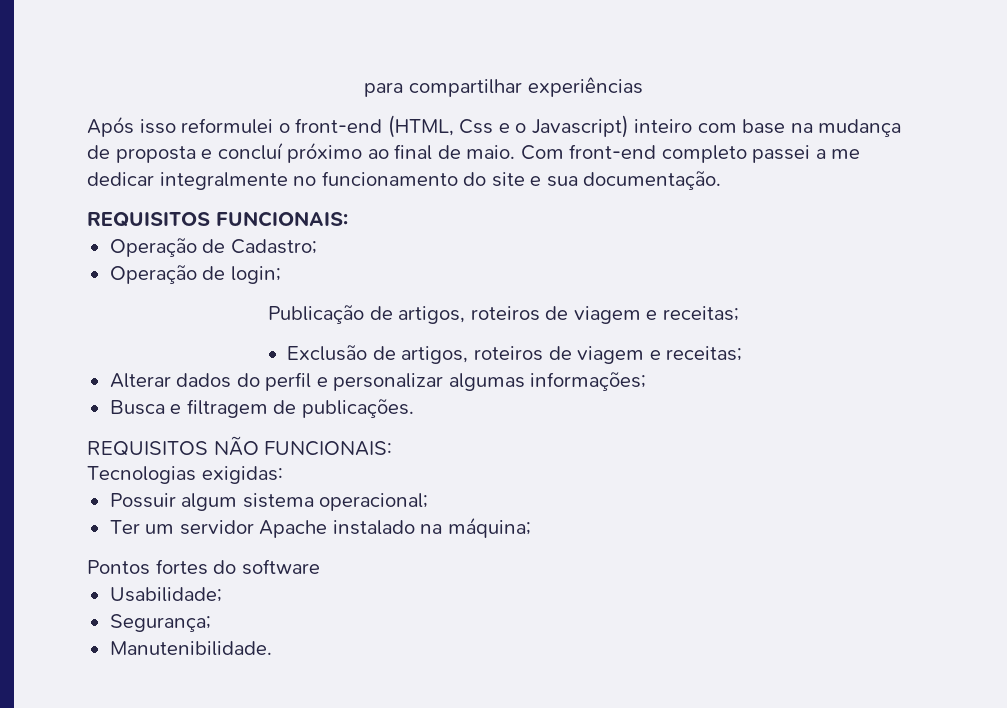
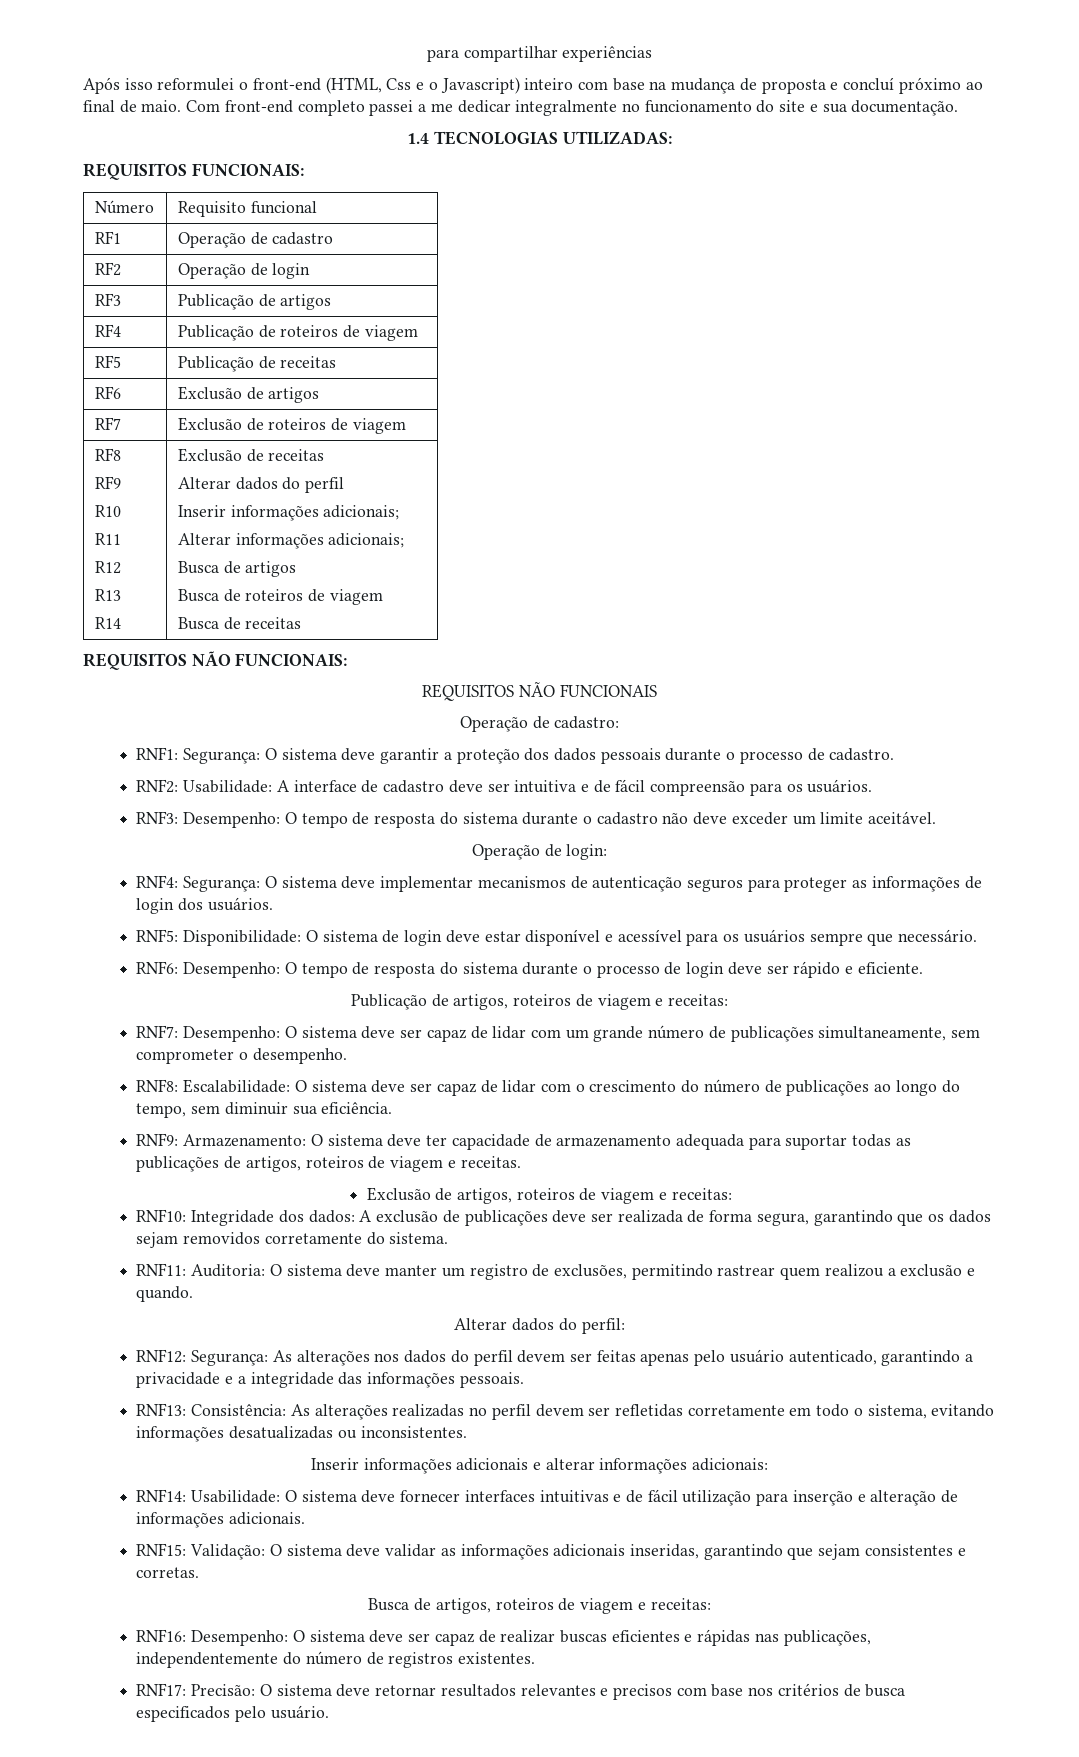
+ 1.4 TECNOLOGIAS UTILIZADAS:
- Operação de Cadastro;
- Operação de login;
+ Número | Requisito funcional
+ RF1 | Operação de cadastro
+ RF2 | Operação de login
+ RF3 | Publicação de artigos
+ RF4 | Publicação de roteiros de viagem
+ RF5 | Publicação de receitas
+ RF6 | Exclusão de artigos
+ RF7 | Exclusão de roteiros de viagem
+ RF8
+ RF9
+ R10
+ R11
+ R12
+ R13
+ R14 | Exclusão de receitas
+ Alterar dados do perfil
+ Inserir informações adicionais;
+ Alterar informações adicionais;
+ Busca de artigos
+ Busca de roteiros de viagem
+ Busca de receitas
+ REQUISITOS NÃO FUNCIONAIS:
+ REQUISITOS NÃO FUNCIONAIS
+ Operação de cadastro:
+ RNF1: Segurança: O sistema deve garantir a proteção dos dados pessoais durante o processo de cadastro.
+ RNF2: Usabilidade: A interface de cadastro deve ser intuitiva e de fácil compreensão para os usuários.
+ RNF3: Desempenho: O tempo de resposta do sistema durante o cadastro não deve exceder um limite aceitável.
+ Operação de login:
+ RNF4: Segurança: O sistema deve implementar mecanismos de autenticação seguros para proteger as informações de login dos usuários.
+ RNF5: Disponibilidade: O sistema de login deve estar disponível e acessível para os usuários sempre que necessário.
+ RNF6: Desempenho: O tempo de resposta do sistema durante o processo de login deve ser rápido e eficiente.
- Publicação de artigos, roteiros de viagem e receitas;
+ Publicação de artigos, roteiros de viagem e receitas:
+ RNF7: Desempenho: O sistema deve ser capaz de lidar com um grande número de publicações simultaneamente, sem comprometer o desempenho.
+ RNF8: Escalabilidade: O sistema deve ser capaz de lidar com o crescimento do número de publicações ao longo do tempo, sem diminuir sua eficiência.
+ RNF9: Armazenamento: O sistema deve ter capacidade de armazenamento adequada para suportar todas as publicações de artigos, roteiros de viagem e receitas.
- Exclusão de artigos, roteiros de viagem e receitas;
- Alterar dados do perfil e personalizar algumas informações;
- Busca e filtragem de publicações.
- REQUISITOS NÃO FUNCIONAIS:
- Tecnologias exigidas:
- Possuir algum sistema operacional;
- Ter um servidor Apache instalado na máquina;
- Pontos fortes do software
- Usabilidade;
- Segurança;
- Manutenibilidade.
+ Exclusão de artigos, roteiros de viagem e receitas:
+ RNF10: Integridade dos dados: A exclusão de publicações deve ser realizada de forma segura, garantindo que os dados sejam removidos corretamente do sistema.
+ RNF11: Auditoria: O sistema deve manter um registro de exclusões, permitindo rastrear quem realizou a exclusão e quando.
+ Alterar dados do perfil:
+ RNF12: Segurança: As alterações nos dados do perfil devem ser feitas apenas pelo usuário autenticado, garantindo a privacidade e a integridade das informações pessoais.
+ RNF13: Consistência: As alterações realizadas no perfil devem ser refletidas corretamente em todo o sistema, evitando informações desatualizadas ou inconsistentes.
+ Inserir informações adicionais e alterar informações adicionais:
+ RNF14: Usabilidade: O sistema deve fornecer interfaces intuitivas e de fácil utilização para inserção e alteração de informações adicionais.
+ RNF15: Validação: O sistema deve validar as informações adicionais inseridas, garantindo que sejam consistentes e corretas.
+ Busca de artigos, roteiros de viagem e receitas:
+ RNF16: Desempenho: O sistema deve ser capaz de realizar buscas eficientes e rápidas nas publicações, independentemente do número de registros existentes.
+ RNF17: Precisão: O sistema deve retornar resultados relevantes e precisos com base nos critérios de busca especificados pelo usuário.

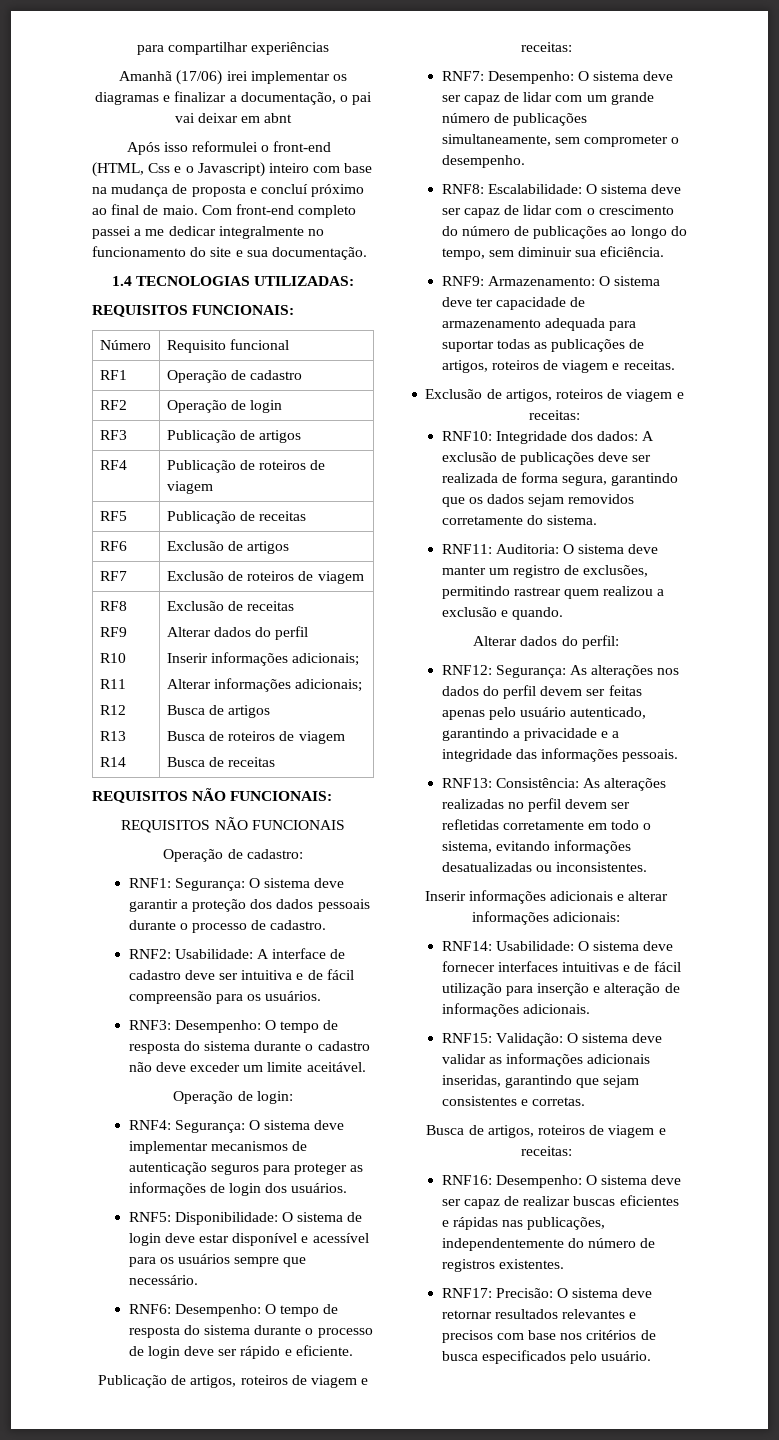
+ Amanhã (17/06) irei implementar os diagramas e finalizar a documentação, o pai vai deixar em abnt

